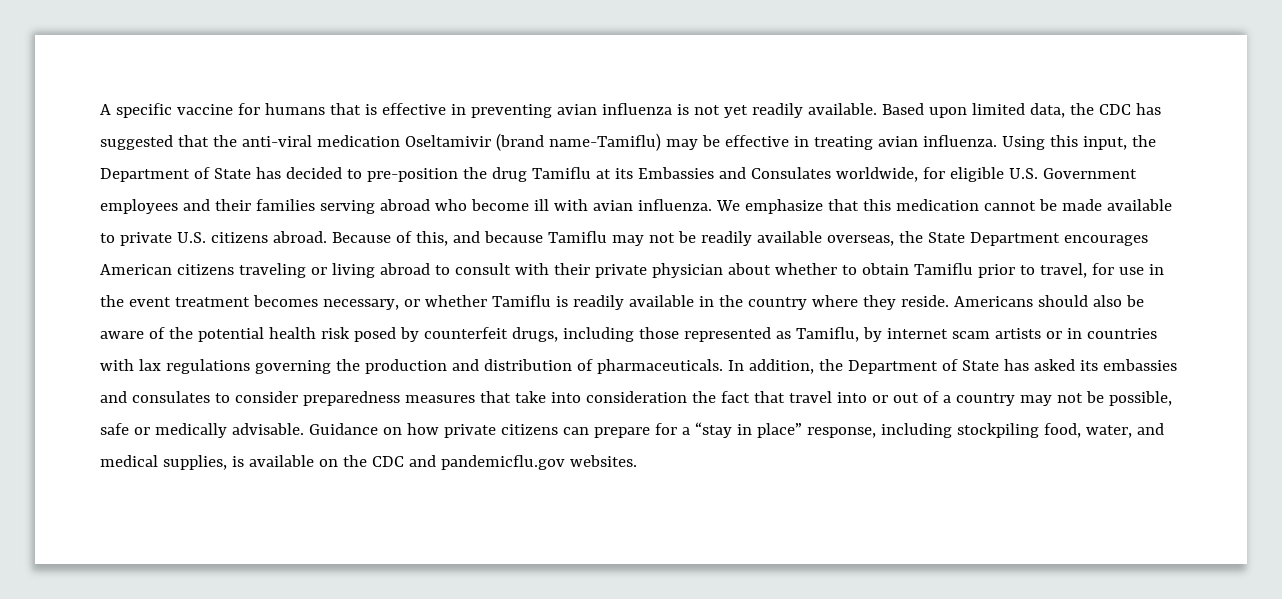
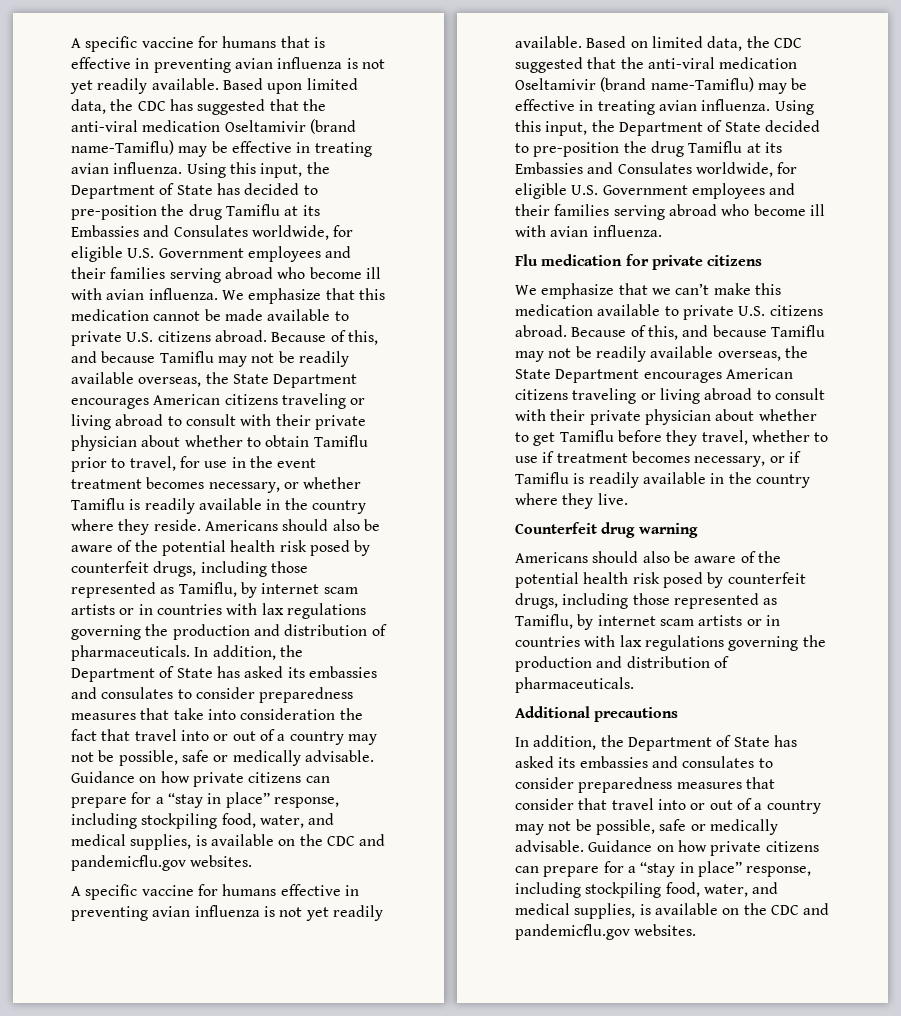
+ A specific vaccine for humans effective in preventing avian influenza is not yet readily available. Based on limited data, the CDC suggested that the anti-viral medication Oseltamivir (brand name-Tamiflu) may be effective in treating avian influenza. Using this input, the Department of State decided to pre-position the drug Tamiflu at its Embassies and Consulates worldwide, for eligible U.S. Government employees and their families serving abroad who become ill with avian influenza.
+ Flu medication for private citizens
+ We emphasize that we can’t make this medication available to private U.S. citizens abroad. Because of this, and because Tamiflu may not be readily available overseas, the State Department encourages American citizens traveling or living abroad to consult with their private physician about whether to get Tamiflu before they travel, whether to use if treatment becomes necessary, or if Tamiflu is readily available in the country where they live.
+ Counterfeit drug warning
+ Americans should also be aware of the potential health risk posed by counterfeit drugs, including those represented as Tamiflu, by internet scam artists or in countries with lax regulations governing the production and distribution of pharmaceuticals.
+ Additional precautions
+ In addition, the Department of State has asked its embassies and consulates to consider preparedness measures that consider that travel into or out of a country may not be possible, safe or medically advisable. Guidance on how private citizens can prepare for a “stay in place” response, including stockpiling food, water, and medical supplies, is available on the CDC and pandemicflu.gov websites.

